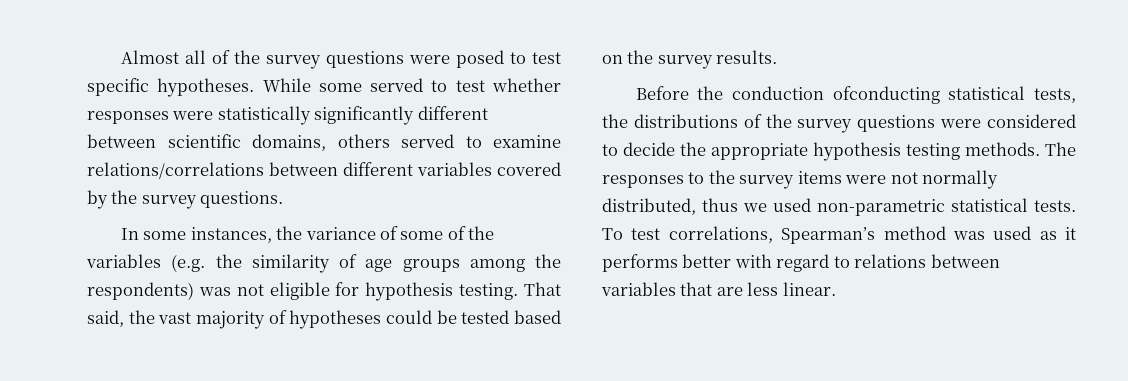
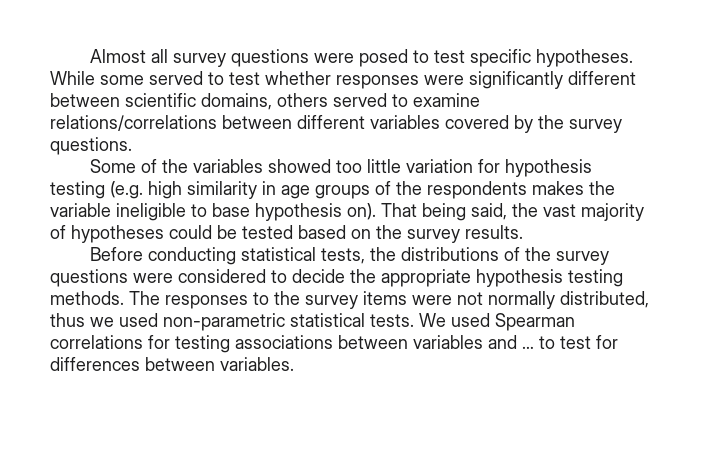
- Almost all of the survey questions were posed to test specific hypotheses.
+ Almost all survey questions were posed to test specific hypotheses.
- While some served to test whether responses were statistically significantly different between scientific domains, others served to examine relations/correlations between different variables covered by the survey questions.
+ While some served to test whether responses were significantly different between scientific domains, others served to examine relations/correlations between different variables covered by the survey questions.
- In some instances, the variance of some of the variables (e.g. the similarity of age groups among the respondents) was not eligible for hypothesis testing. That said, the vast majority of hypotheses could be tested based on the survey results.
+ Some of the variables showed too little variation for hypothesis testing (e.g. high similarity in age groups of the respondents makes the variable ineligible to base hypothesis on). That being said, the vast majority of hypotheses could be tested based on the survey results.
- Before the conduction ofconducting statistical tests, the distributions of the survey questions were considered to decide the appropriate hypothesis testing methods.
+ Before conducting statistical tests, the distributions of the survey questions were considered to decide the appropriate hypothesis testing methods.
- To test correlations, Spearman’s method was used as it performs better with regard to relations between variables that are less linear.
+ We used Spearman correlations for testing associations between variables and … to test for differences between variables.

